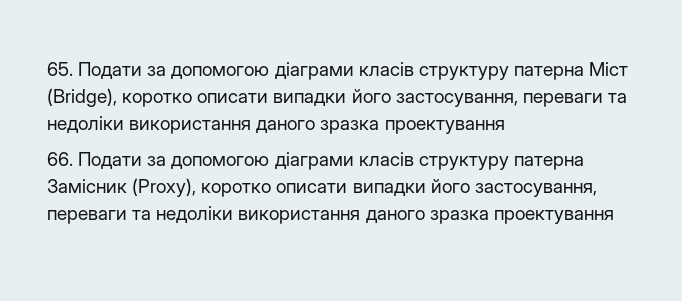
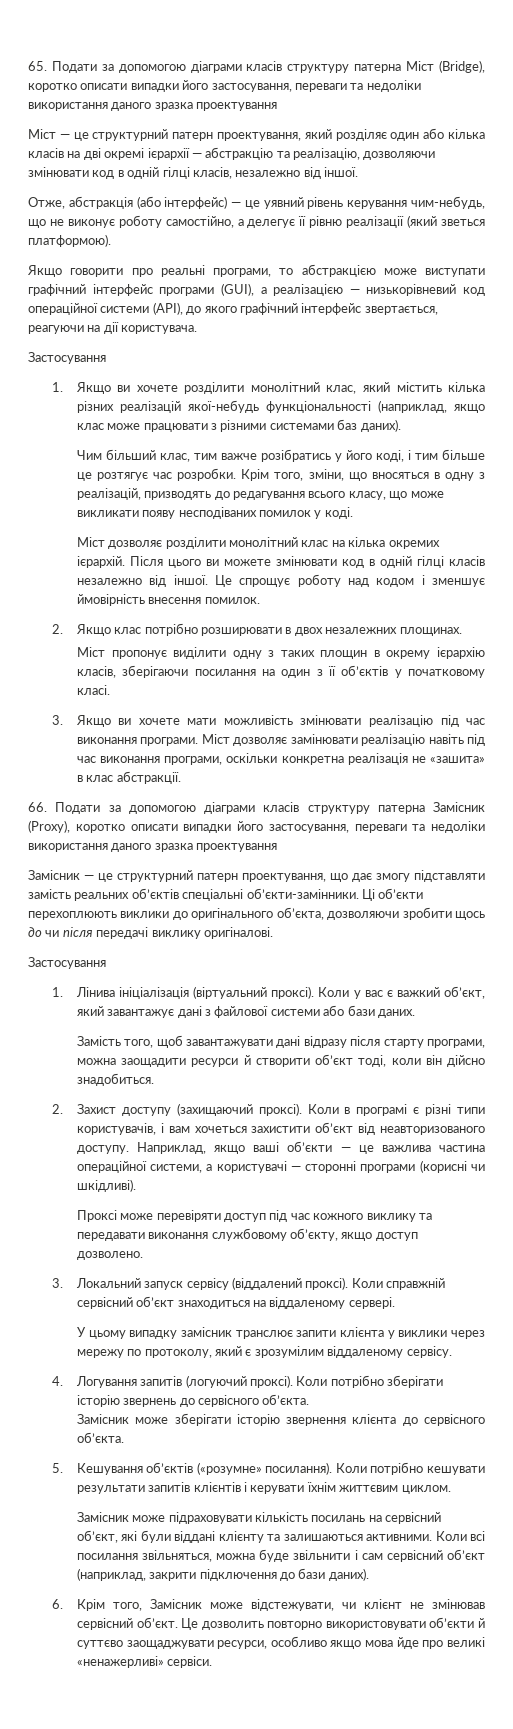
+ Міст — це структурний патерн проектування, який розділяє один або кілька класів на дві окремі ієрархії — абстракцію та реалізацію, дозволяючи змінювати код в одній гілці класів, незалежно від іншої.
+ Отже, абстракція (або інтерфейс) — це уявний рівень керування чим-небудь, що не виконує роботу самостійно, а делегує її рівню реалізації (який зветься платформою).
+ Якщо говорити про реальні програми, то абстракцією може виступати графічний інтерфейс програми (GUI), а реалізацією — низькорівневий код операційної системи (API), до якого графічний інтерфейс звертається, реагуючи на дії користувача.
+ Застосування
+ 1. Якщо ви хочете розділити монолітний клас, який містить кілька різних реалізацій якої-небудь функціональності (наприклад, якщо клас може працювати з різними системами баз даних).
+ Чим більший клас, тим важче розібратись у його коді, і тим більше це розтягує час розробки. Крім того, зміни, що вносяться в одну з реалізацій, призводять до редагування всього класу, що може викликати появу несподіваних помилок у коді.
+ Міст дозволяє розділити монолітний клас на кілька окремих ієрархій. Після цього ви можете змінювати код в одній гілці класів незалежно від іншої. Це спрощує роботу над кодом і зменшує ймовірність внесення помилок.
+ 2. Якщо клас потрібно розширювати в двох незалежних площинах.
+ Міст пропонує виділити одну з таких площин в окрему ієрархію класів, зберігаючи посилання на один з її об’єктів у початковому класі.
+ 3. Якщо ви хочете мати можливість змінювати реалізацію під час виконання програми. Міст дозволяє замінювати реалізацію навіть під час виконання програми, оскільки конкретна реалізація не «зашита» в клас абстракції.
+ Замісник — це структурний патерн проектування, що дає змогу підставляти замість реальних об’єктів спеціальні об’єкти-замінники. Ці об’єкти перехоплюють виклики до оригінального об’єкта, дозволяючи зробити щось до чи після передачі виклику оригіналові.
+ Застосування
+ 1. Лінива ініціалізація (віртуальний проксі). Коли у вас є важкий об’єкт, який завантажує дані з файлової системи або бази даних.
+ Замість того, щоб завантажувати дані відразу після старту програми, можна заощадити ресурси й створити об’єкт тоді, коли він дійсно знадобиться.
+ 2. Захист доступу (захищаючий проксі). Коли в програмі є різні типи користувачів, і вам хочеться захистити об’єкт від неавторизованого доступу. Наприклад, якщо ваші об’єкти — це важлива частина операційної системи, а користувачі — сторонні програми (корисні чи шкідливі).
+ Проксі може перевіряти доступ під час кожного виклику та передавати виконання службовому об’єкту, якщо доступ дозволено.
+ 3. Локальний запуск сервісу (віддалений проксі). Коли справжній сервісний об’єкт знаходиться на віддаленому сервері.
+ У цьому випадку замісник транслює запити клієнта у виклики через мережу по протоколу, який є зрозумілим віддаленому сервісу.
+ 4. Логування запитів (логуючий проксі). Коли потрібно зберігати історію звернень до сервісного об’єкта.
+ Замісник може зберігати історію звернення клієнта до сервісного об’єкта.
+ 5. Кешування об’єктів («розумне» посилання). Коли потрібно кешувати результати запитів клієнтів і керувати їхнім життєвим циклом.
+ Замісник може підраховувати кількість посилань на сервісний об’єкт, які були віддані клієнту та залишаються активними. Коли всі посилання звільняться, можна буде звільнити і сам сервісний об’єкт (наприклад, закрити підключення до бази даних).
+ 6. Крім того, Замісник може відстежувати, чи клієнт не змінював сервісний об’єкт. Це дозволить повторно використовувати об’єкти й суттєво заощаджувати ресурси, особливо якщо мова йде про великі «ненажерливі» сервіси.

